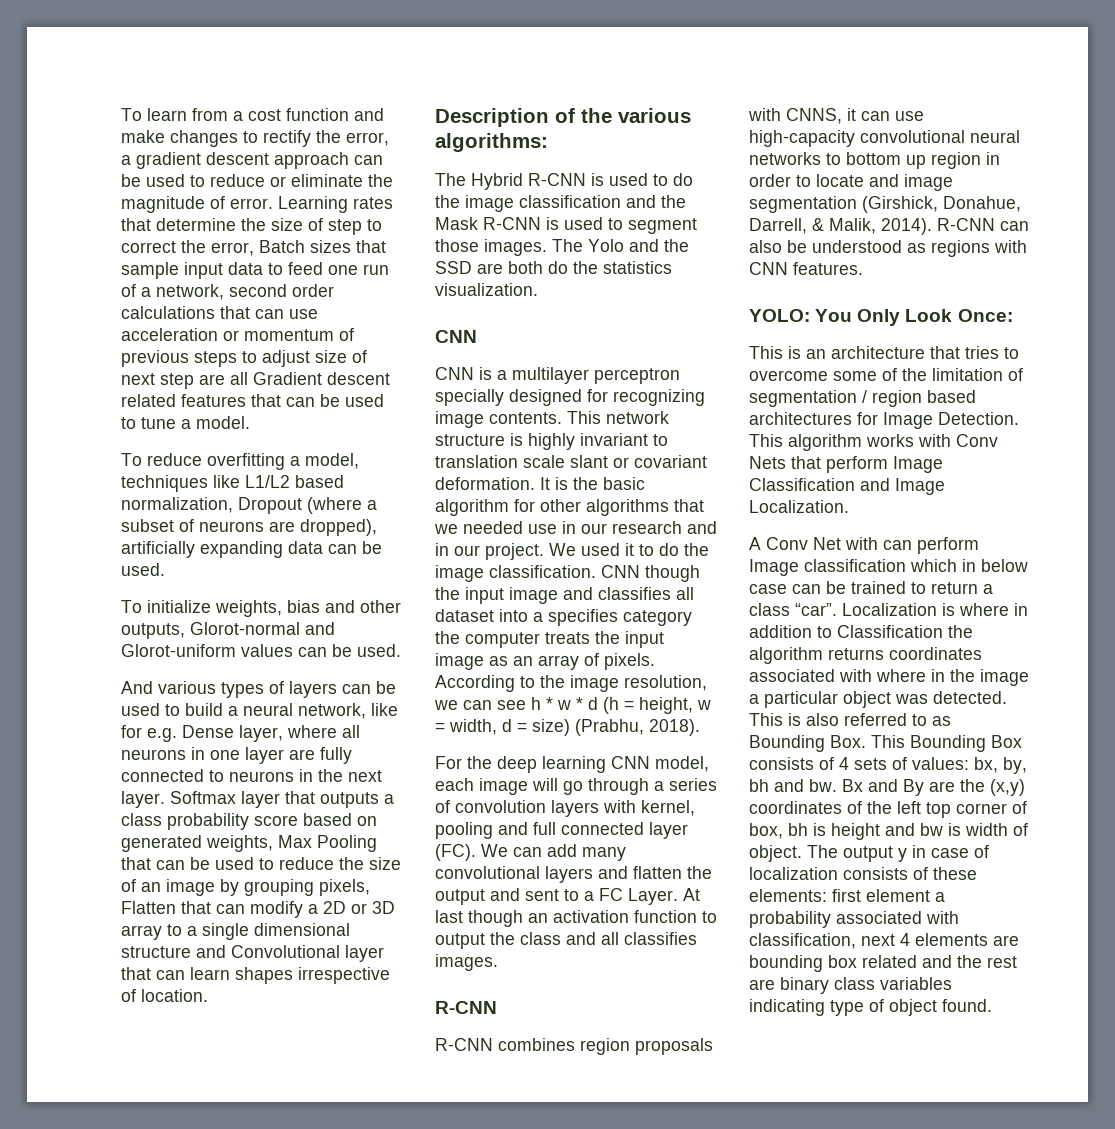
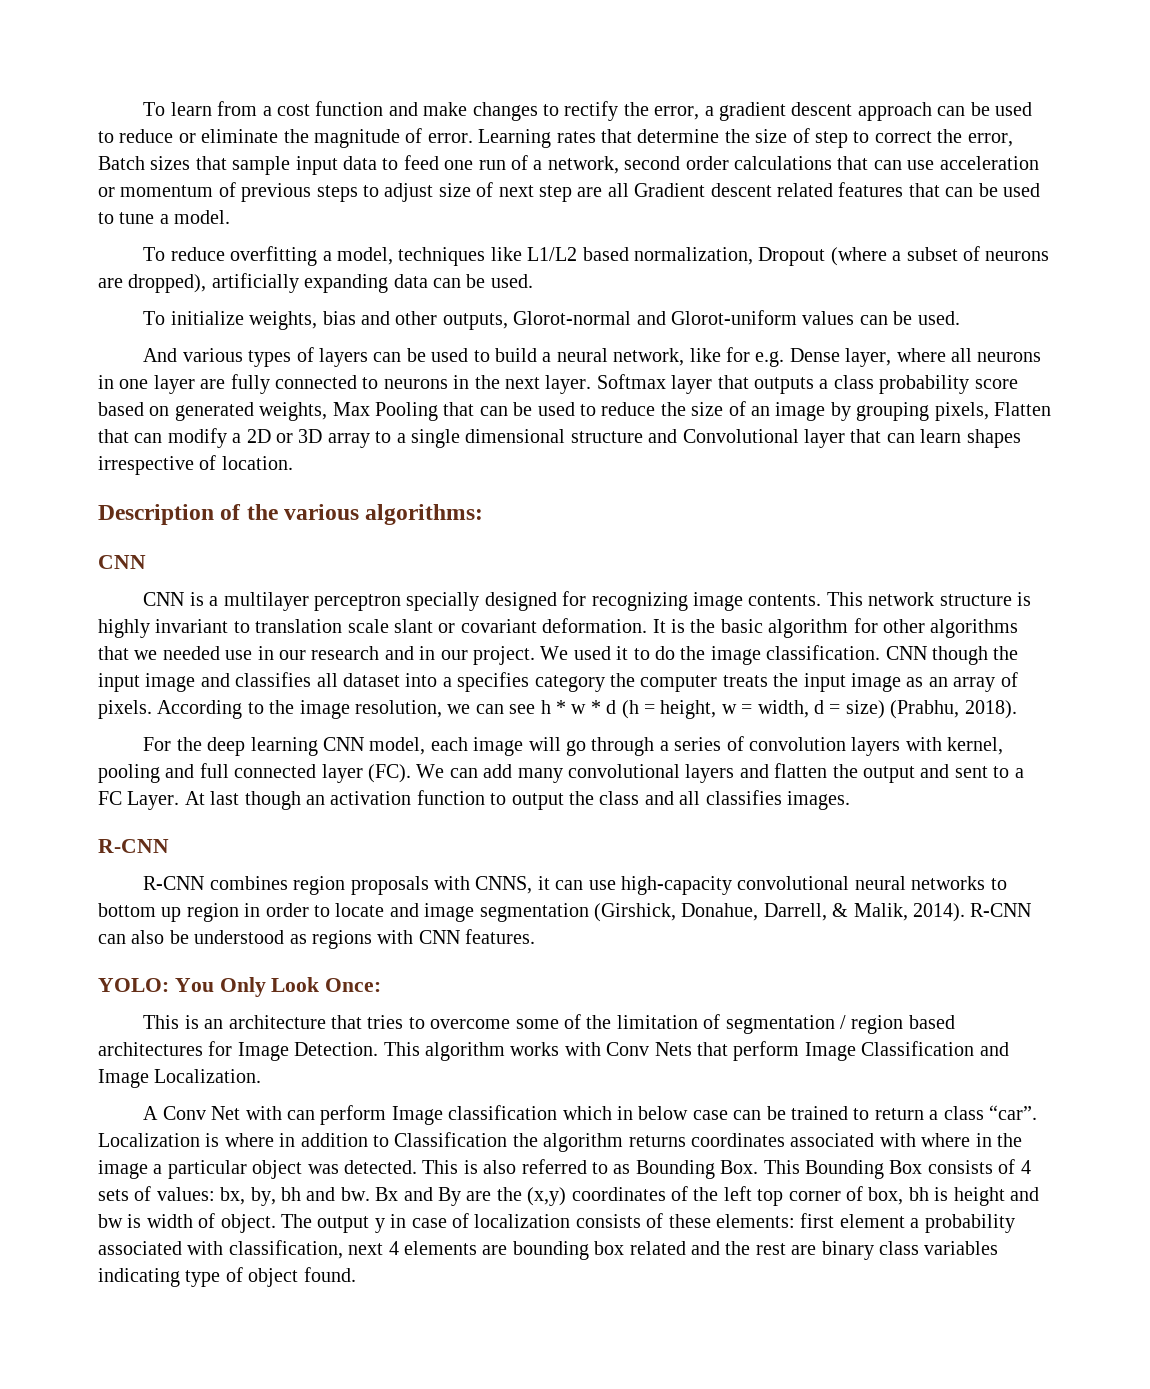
- The Hybrid R-CNN is used to do the image classification and the Mask R-CNN is used to segment those images. The Yolo and the SSD are both do the statistics visualization.

